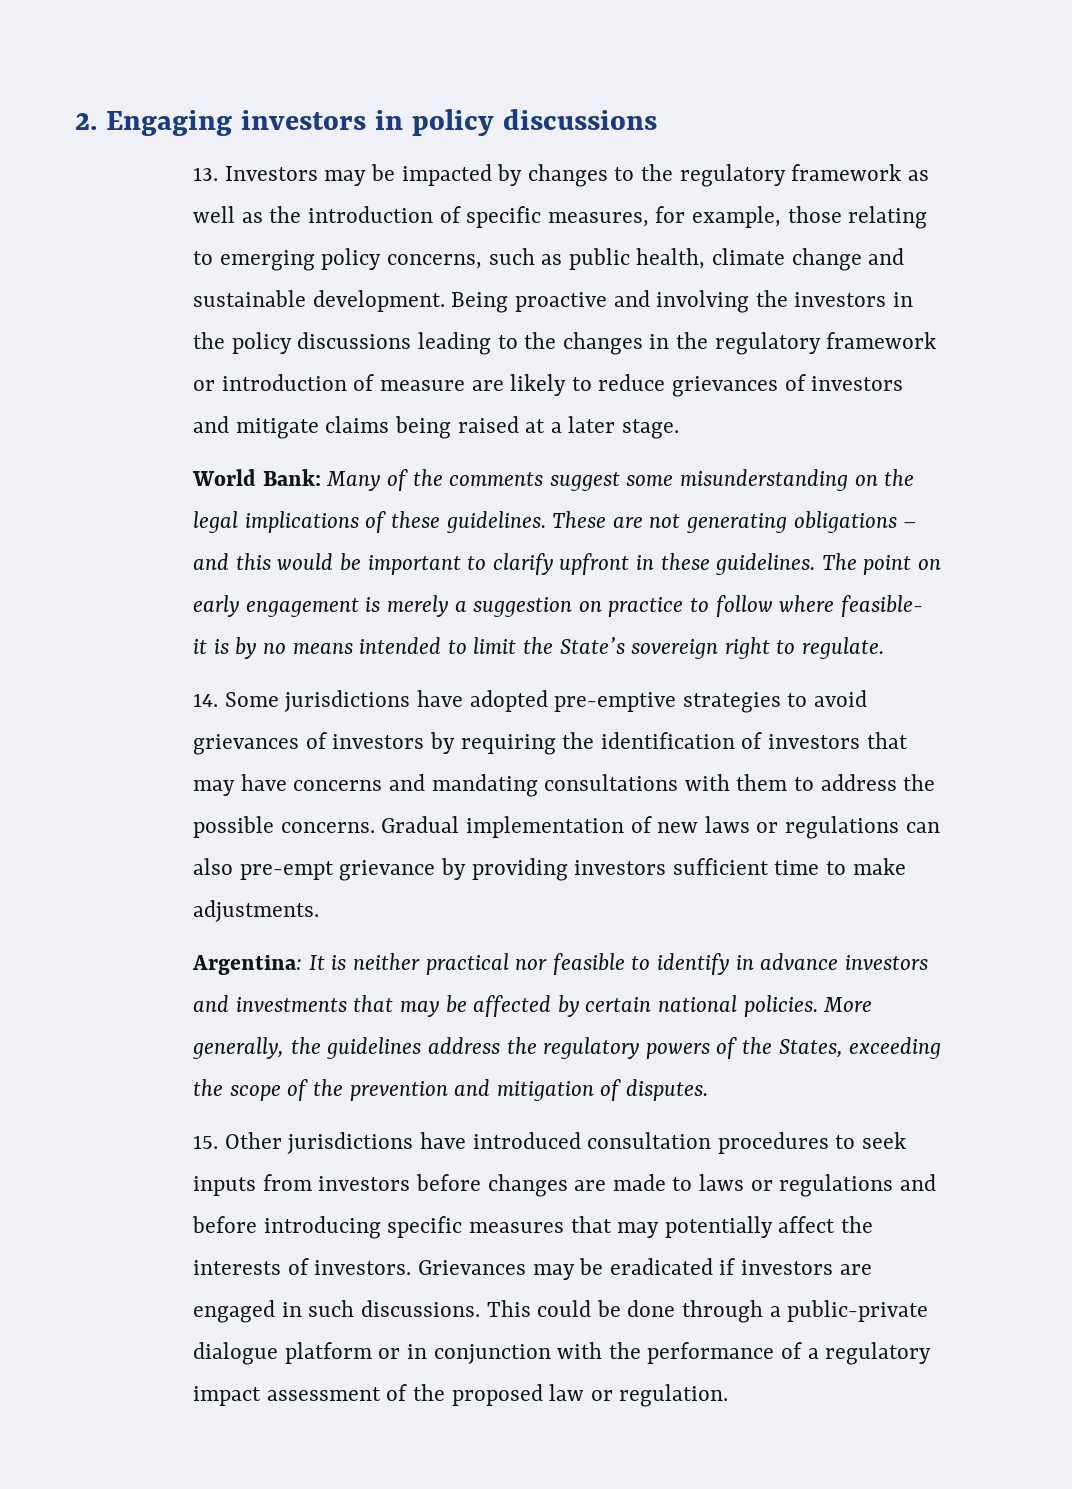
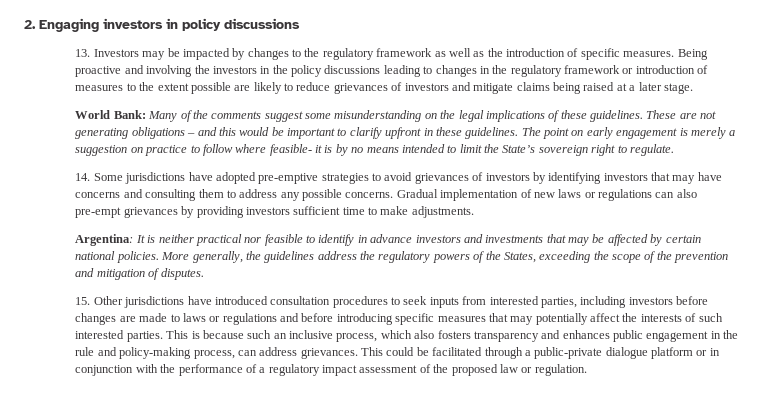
- 13. Investors may be impacted by changes to the regulatory framework as well as the introduction of specific measures, for example, those relating to emerging policy concerns, such as public health, climate change and sustainable development.
+ 13. Investors may be impacted by changes to the regulatory framework as well as the introduction of specific measures.
- Being proactive and involving the investors in the policy discussions leading to the changes in the regulatory framework or introduction of measure are likely to reduce grievances of investors and mitigate claims being raised at a later stage.
+ Being proactive and involving the investors in the policy discussions leading to changes in the regulatory framework or introduction of measures to the extent possible are likely to reduce grievances of investors and mitigate claims being raised at a later stage.
- 14. Some jurisdictions have adopted pre-emptive strategies to avoid grievances of investors by requiring the identification of investors that may have concerns and mandating consultations with them to address the possible concerns.
+ 14. Some jurisdictions have adopted pre-emptive strategies to avoid grievances of investors by identifying investors that may have concerns and consulting them to address any possible concerns.
- Gradual implementation of new laws or regulations can also pre-empt grievance by providing investors sufficient time to make adjustments.
+ Gradual implementation of new laws or regulations can also pre-empt grievances by providing investors sufficient time to make adjustments.
- 15. Other jurisdictions have introduced consultation procedures to seek inputs from investors before changes are made to laws or regulations and before introducing specific measures that may potentially affect the interests of investors. Grievances may be eradicated if investors are engaged in such discussions.
+ 15. Other jurisdictions have introduced consultation procedures to seek inputs from interested parties, including investors before changes are made to laws or regulations and before introducing specific measures that may potentially affect the interests of such interested parties. This is because such an inclusive process, which also fosters transparency and enhances public engagement in the rule and policy-making process, can address grievances.
- This could be done through a public-private dialogue platform or in conjunction with the performance of a regulatory impact assessment of the proposed law or regulation.
+ This could be facilitated through a public-private dialogue platform or in conjunction with the performance of a regulatory impact assessment of the proposed law or regulation.

